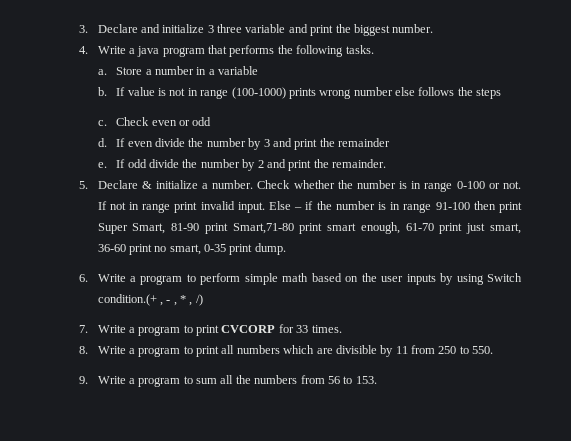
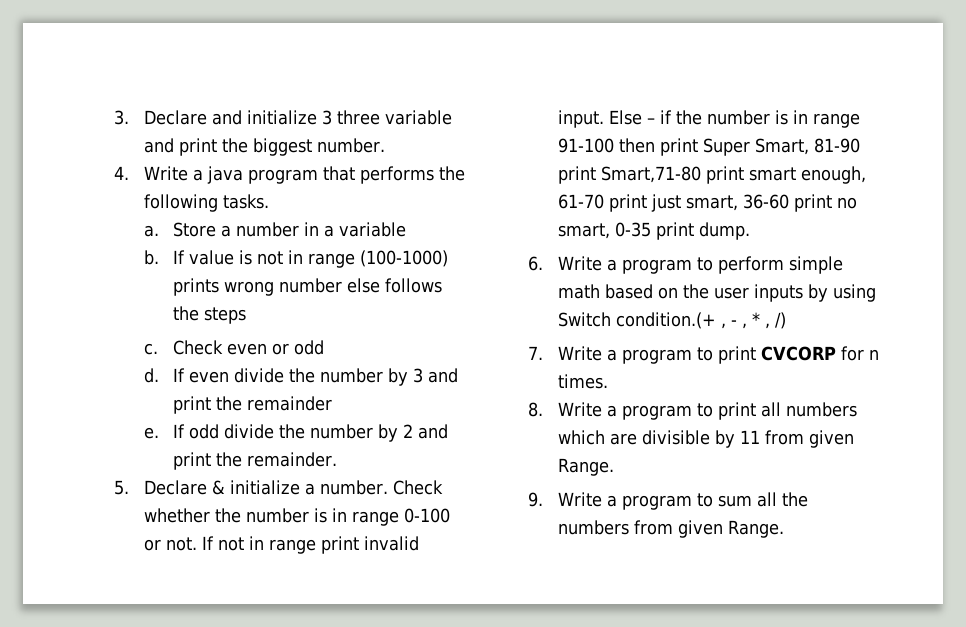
- 7. Write a program to print CVCORP for 33 times.
+ 7. Write a program to print CVCORP for n times.
- 8. Write a program to print all numbers which are divisible by 11 from 250 to 550.
+ 8. Write a program to print all numbers which are divisible by 11 from given Range.
- 9. Write a program to sum all the numbers from 56 to 153.
+ 9. Write a program to sum all the numbers from given Range.

